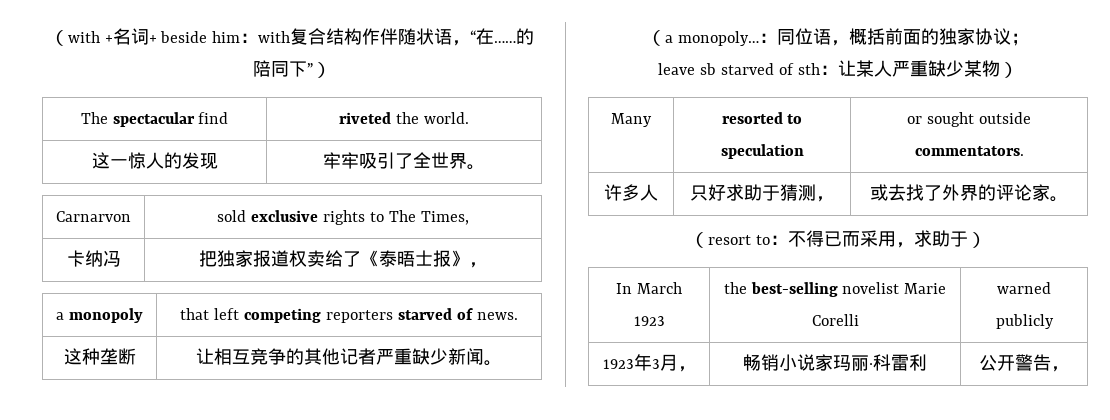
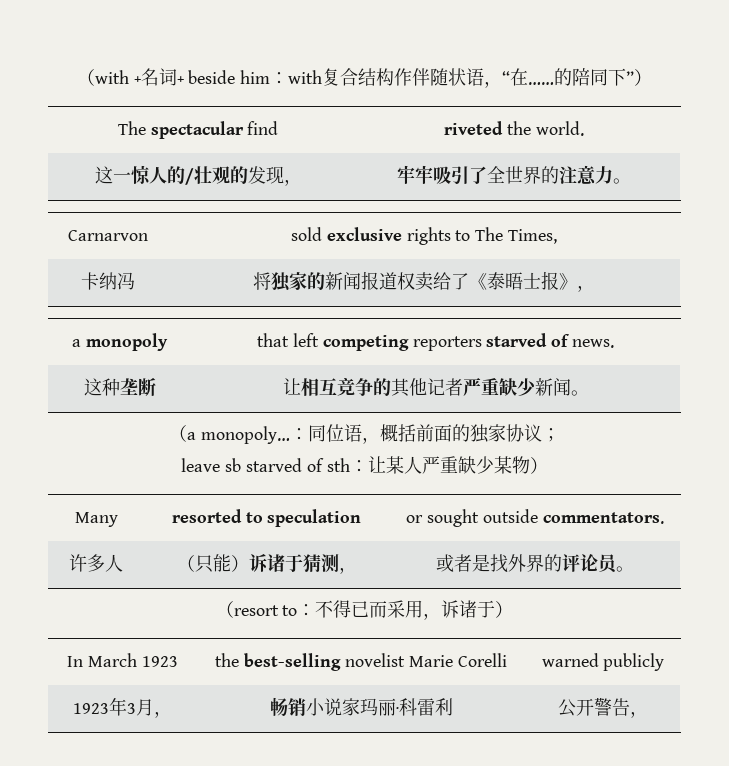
- 这一惊人的发现 | 牢牢吸引了全世界。
+ 这一惊人的/壮观的发现， | 牢牢吸引了全世界的注意力。
- 卡纳冯 | 把独家报道权卖给了《泰晤士报》，
+ 卡纳冯 | 将独家的新闻报道权卖给了《泰晤士报》，
- 许多人 | 只好求助于猜测， | 或去找了外界的评论家。
+ 许多人 | （只能）诉诸于猜测， | 或者是找外界的评论员。
- （resort to：不得已而采用，求助于）
+ （resort to：不得已而采用，诉诸于）

